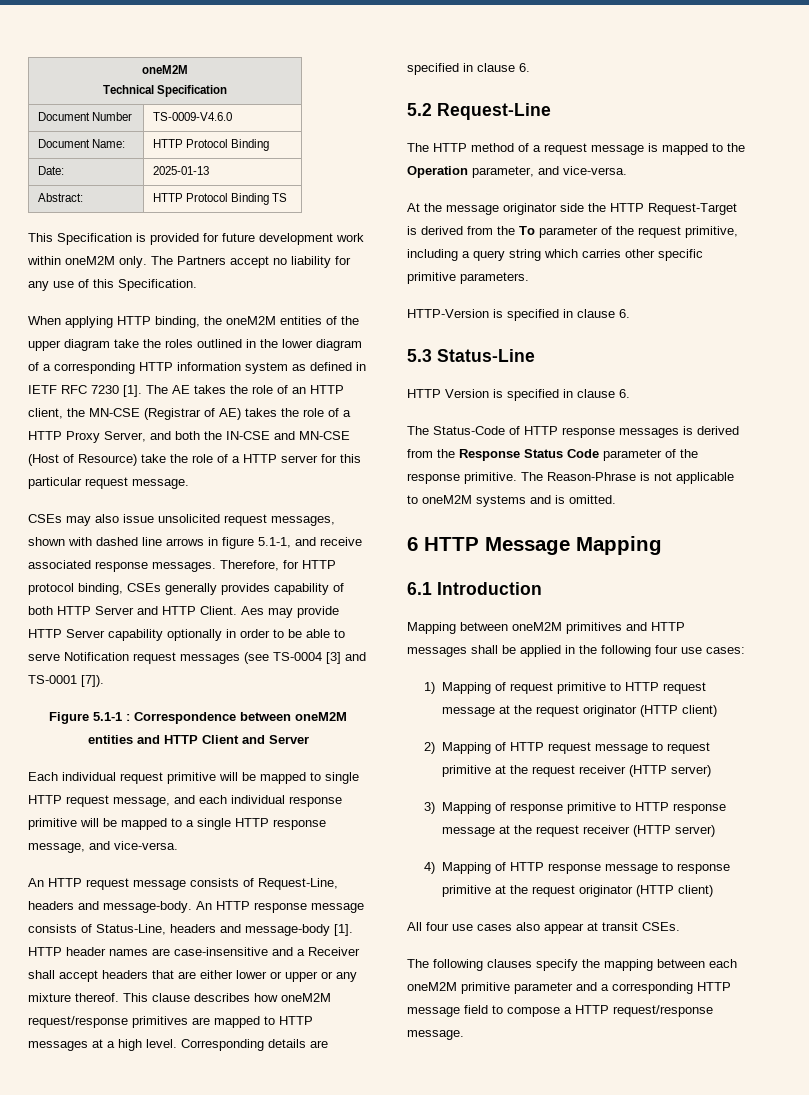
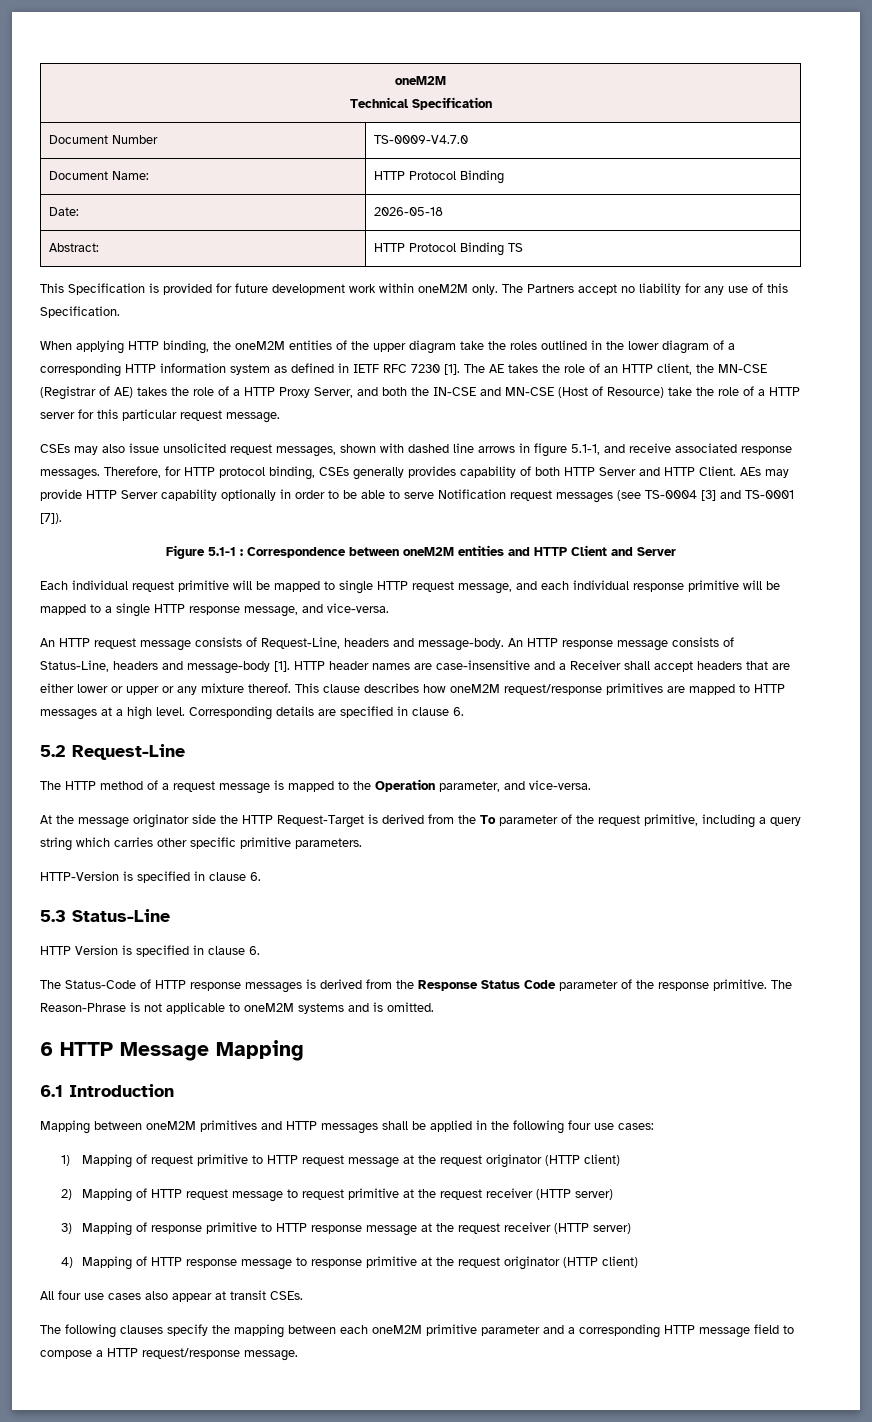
- Document Number | TS-0009-V4.6.0
+ Document Number | TS-0009-V4.7.0
- Date: | 2025-01-13
+ Date: | 2026-05-18
- Aes may provide HTTP Server capability optionally in order to be able to serve Notification request messages (see TS-0004 [3] and TS-0001 [7]).
+ AEs may provide HTTP Server capability optionally in order to be able to serve Notification request messages (see TS-0004 [3] and TS-0001 [7]).

